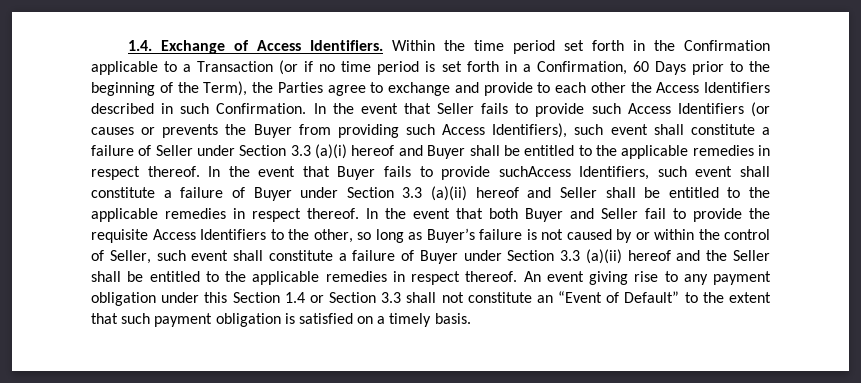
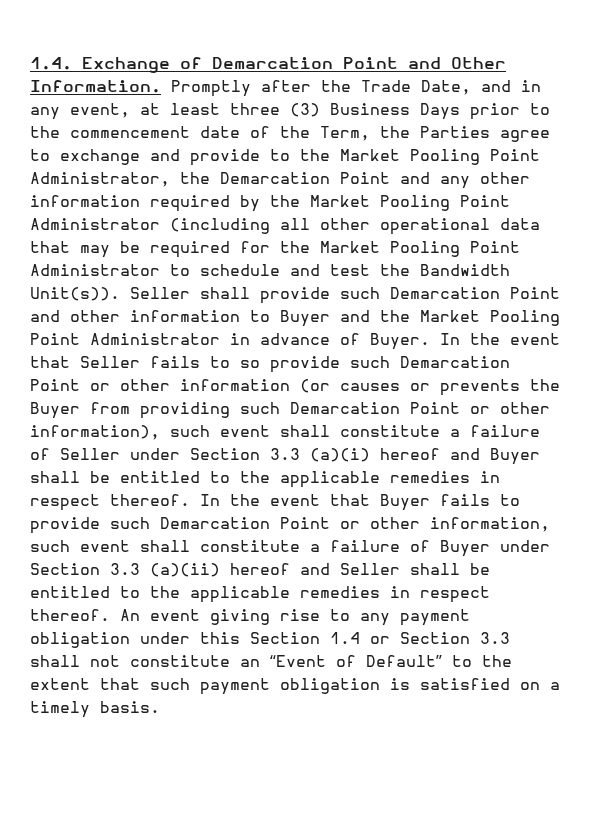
- 1.4. Exchange of Access Identifiers. Within the time period set forth in the Confirmation applicable to a Transaction (or if no time period is set forth in a Confirmation, 60 Days prior to the beginning of the Term), the Parties agree to exchange and provide to each other the Access Identifiers described in such Confirmation.
+ 1.4. Exchange of Demarcation Point and Other Information. Promptly after the Trade Date, and in any event, at least three (3) Business Days prior to the commencement date of the Term, the Parties agree to exchange and provide to the Market Pooling Point Administrator, the Demarcation Point and any other information required by the Market Pooling Point Administrator (including all other operational data that may be required for the Market Pooling Point Administrator to schedule and test the Bandwidth Unit(s)). Seller shall provide such Demarcation Point and other information to Buyer and the Market Pooling Point Administrator in advance of Buyer.
- In the event that Seller fails to provide such Access Identifiers (or causes or prevents the Buyer from providing such Access Identifiers), such event shall constitute a failure of Seller under Section 3.3 (a)(i) hereof and Buyer shall be entitled to the applicable remedies in respect thereof.
+ In the event that Seller fails to so provide such Demarcation Point or other information (or causes or prevents the Buyer from providing such Demarcation Point or other information), such event shall constitute a failure of Seller under Section 3.3 (a)(i) hereof and Buyer shall be entitled to the applicable remedies in respect thereof.
- In the event that Buyer fails to provide suchAccess Identifiers, such event shall constitute a failure of Buyer under Section 3.3 (a)(ii) hereof and Seller shall be entitled to the applicable remedies in respect thereof.
+ In the event that Buyer fails to provide such Demarcation Point or other information, such event shall constitute a failure of Buyer under Section 3.3 (a)(ii) hereof and Seller shall be entitled to the applicable remedies in respect thereof.
- In the event that both Buyer and Seller fail to provide the requisite Access Identifiers to the other, so long as Buyer’s failure is not caused by or within the control of Seller, such event shall constitute a failure of Buyer under Section 3.3 (a)(ii) hereof and the Seller shall be entitled to the applicable remedies in respect thereof.

